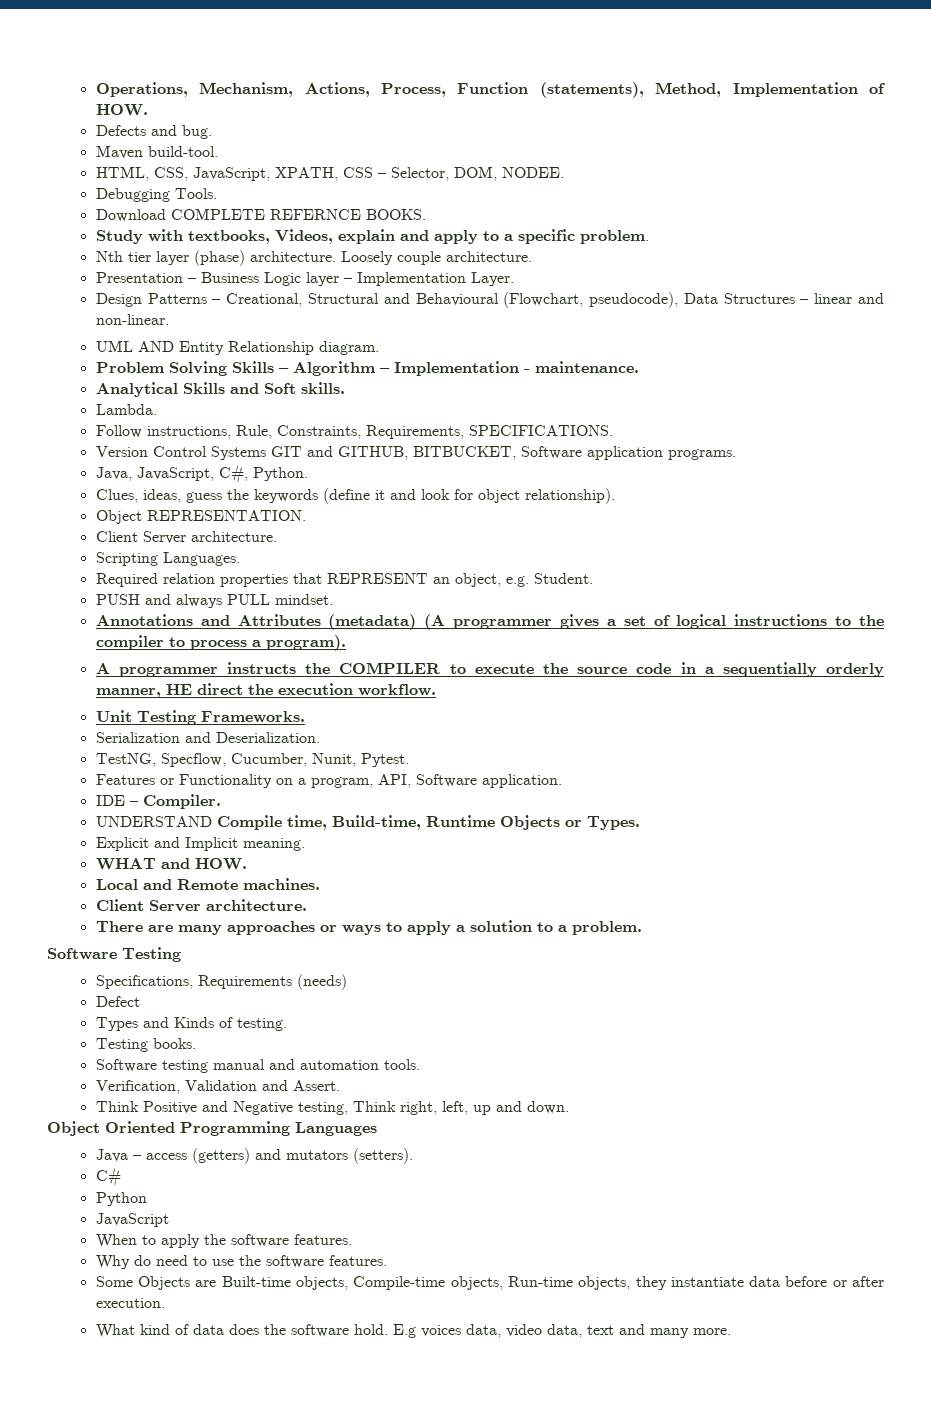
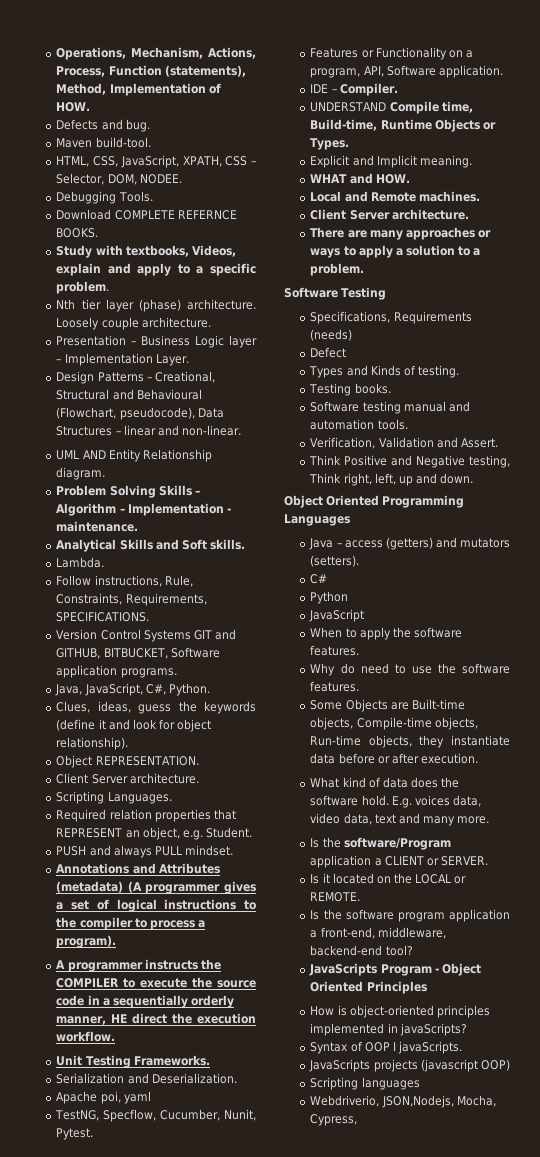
+ Apache poi, yaml
- E.g voices data, video data, text and many more.
+ E.g. voices data, video data, text and many more.
+ Is the software/Program application a CLIENT or SERVER.
+ Is it located on the LOCAL or REMOTE.
+ Is the software program application a front-end, middleware, backend-end tool?
+ JavaScripts Program - Object Oriented Principles
+ How is object-oriented principles implemented in javaScripts?
+ Syntax of OOP I javaScripts.
+ JavaScripts projects (javascript OOP)
+ Scripting languages
+ Webdriverio, JSON,Nodejs, Mocha, Cypress,

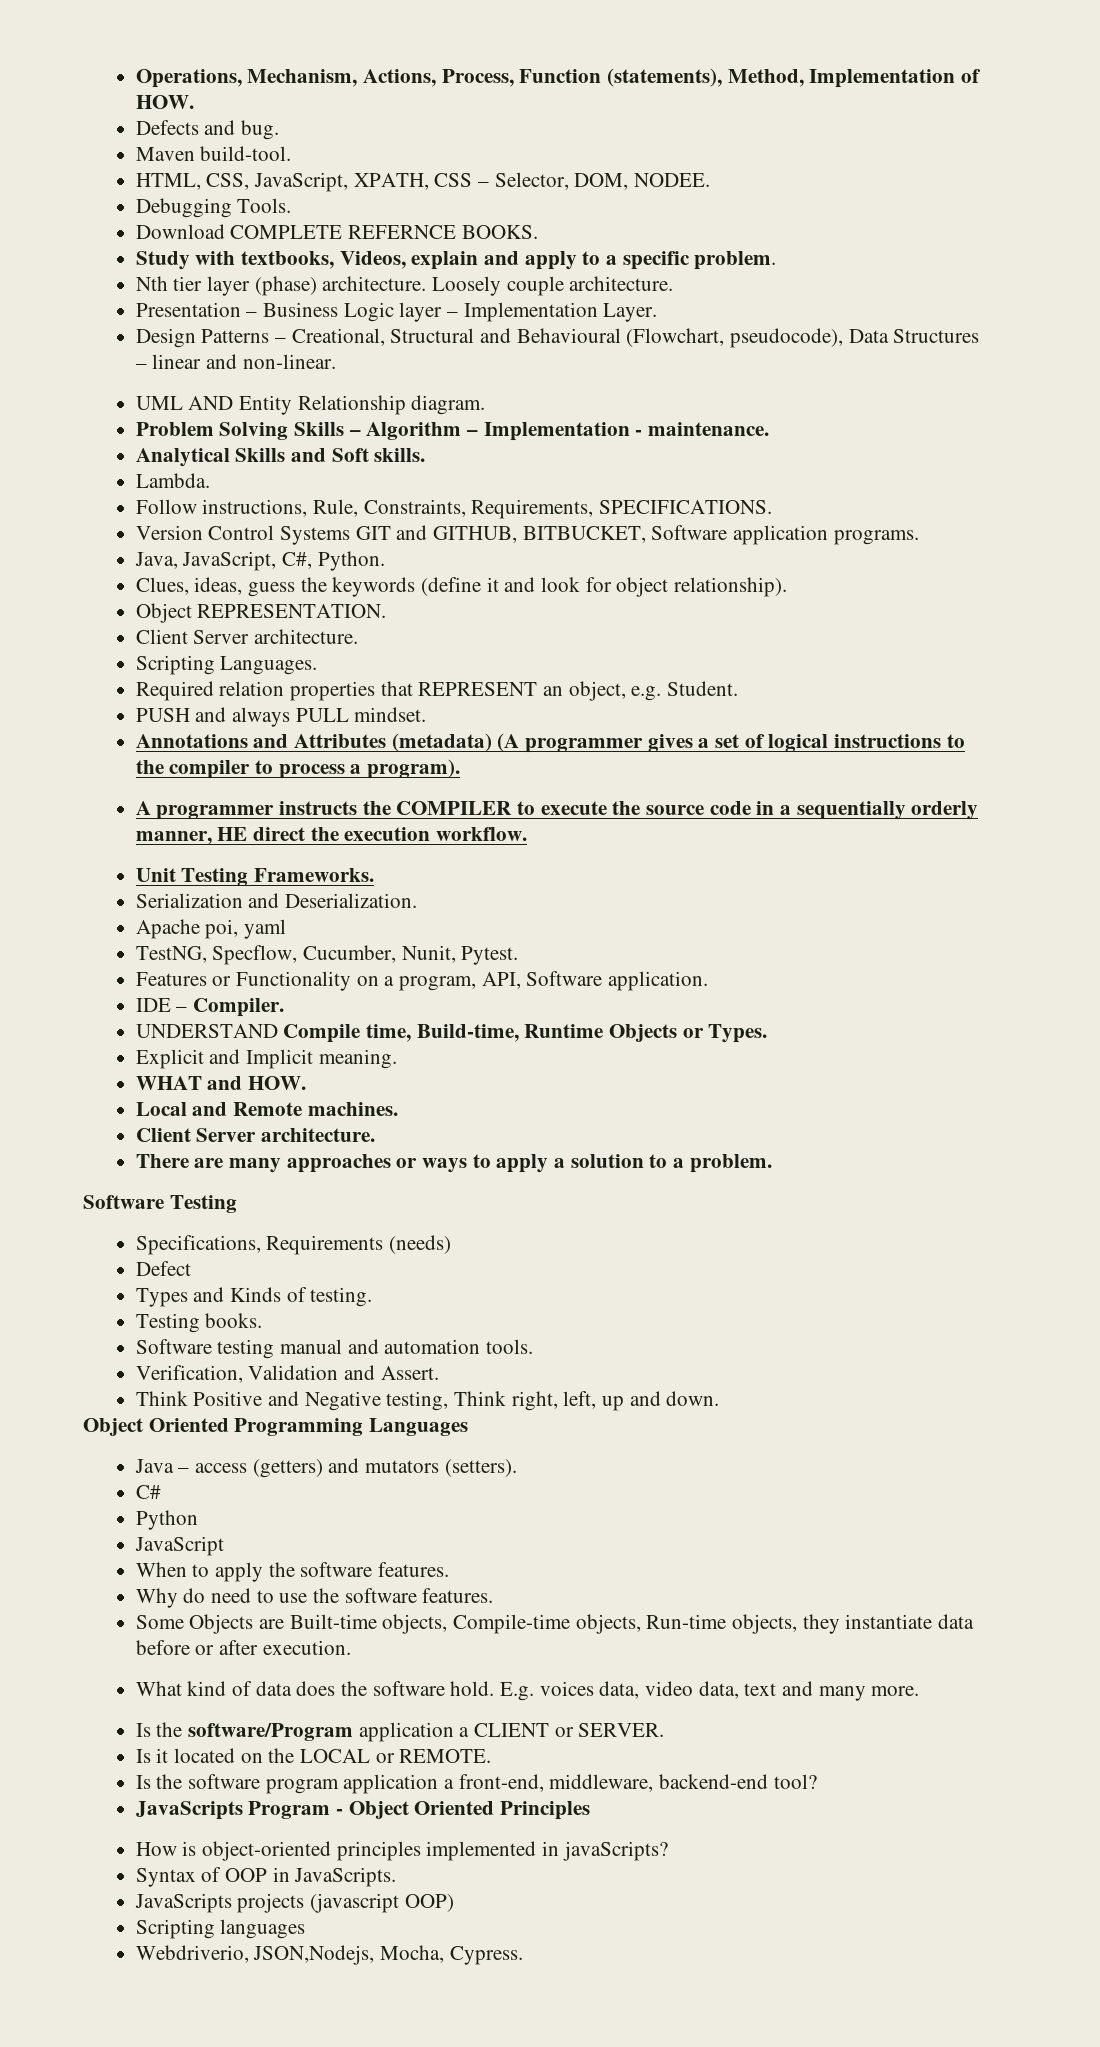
- Syntax of OOP I javaScripts.
+ Syntax of OOP in JavaScripts.
- Webdriverio, JSON,Nodejs, Mocha, Cypress,
+ Webdriverio, JSON,Nodejs, Mocha, Cypress.

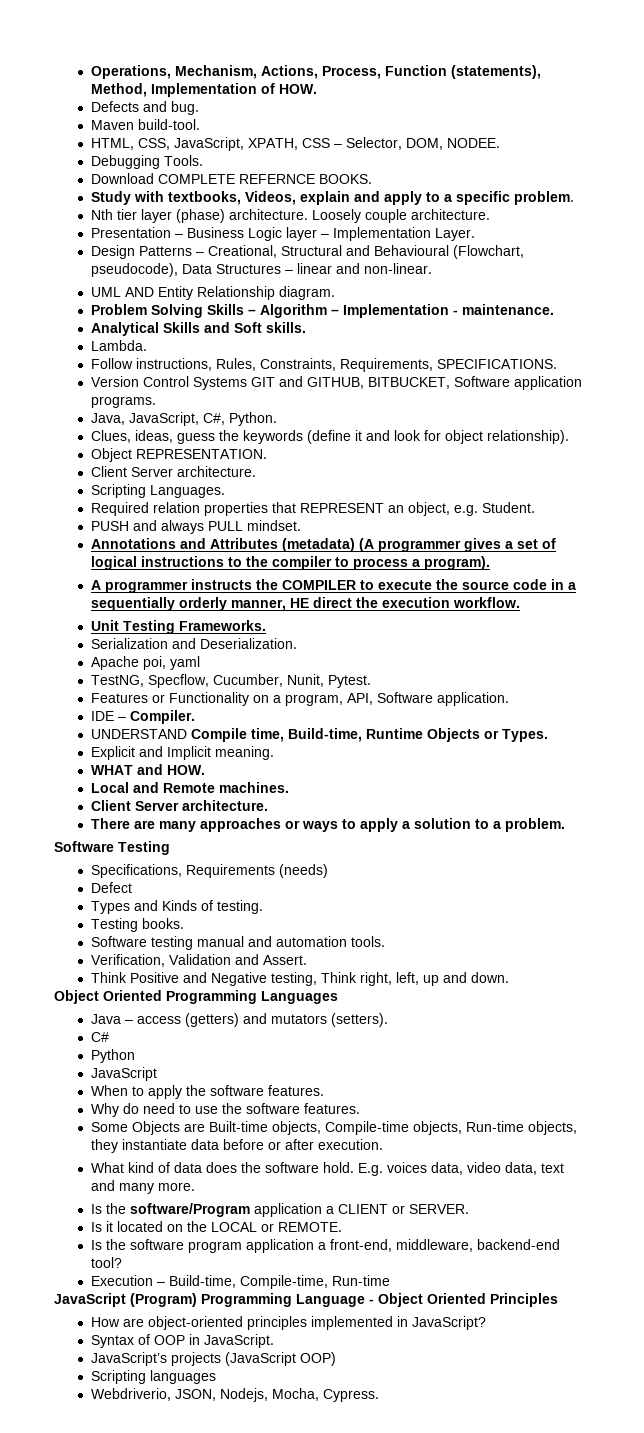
- Follow instructions, Rule, Constraints, Requirements, SPECIFICATIONS.
+ Follow instructions, Rules, Constraints, Requirements, SPECIFICATIONS.
- JavaScripts Program - Object Oriented Principles
+ Execution – Build-time, Compile-time, Run-time
+ JavaScript (Program) Programming Language - Object Oriented Principles
- How is object-oriented principles implemented in javaScripts?
+ How are object-oriented principles implemented in JavaScript?
- Syntax of OOP in JavaScripts.
- JavaScripts projects (javascript OOP)
+ Syntax of OOP in JavaScript.
+ JavaScript’s projects (JavaScript OOP)
- Webdriverio, JSON,Nodejs, Mocha, Cypress.
+ Webdriverio, JSON, Nodejs, Mocha, Cypress.

